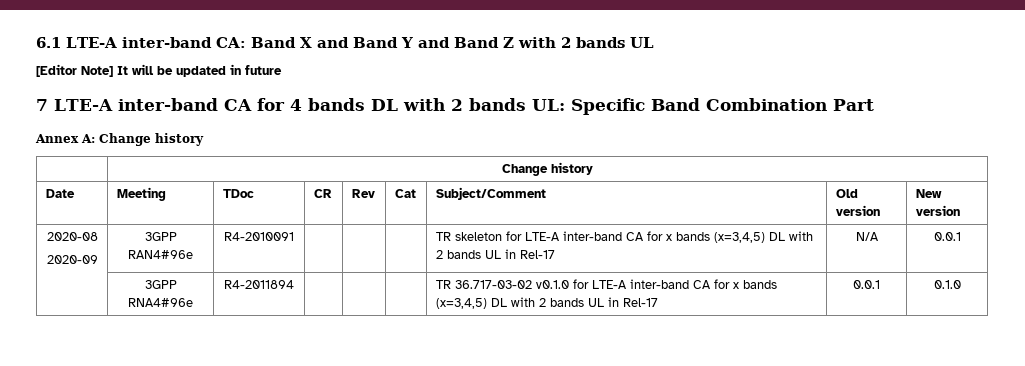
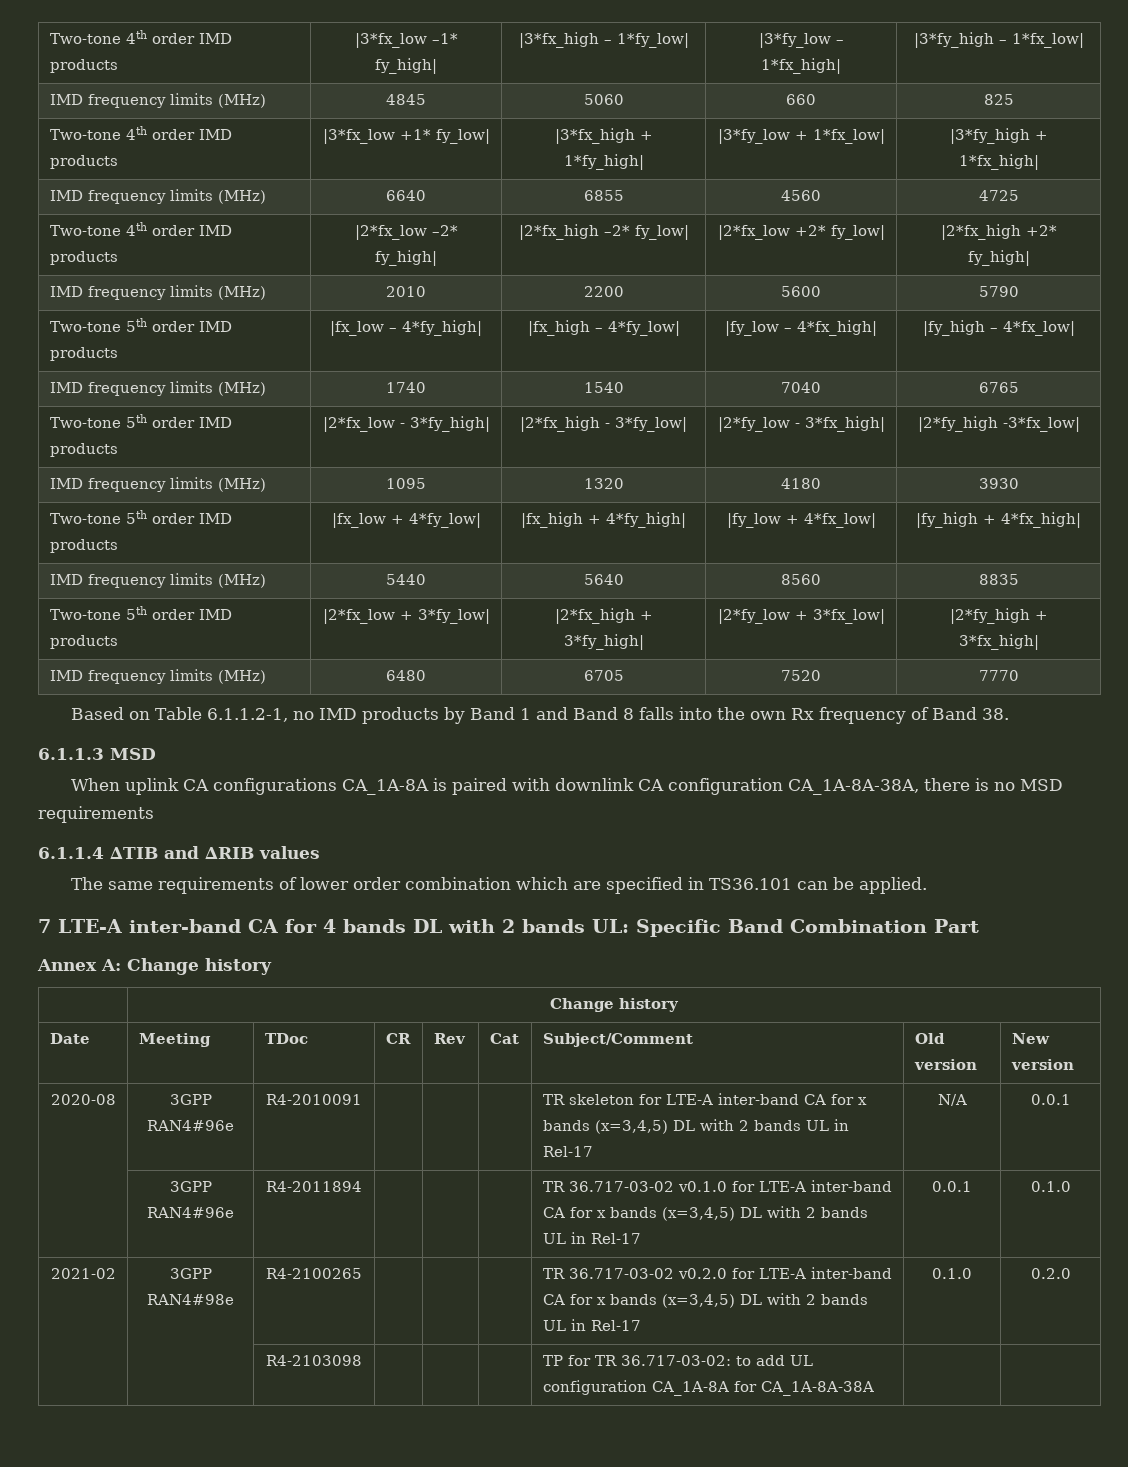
- 6.1 LTE-A inter-band CA: Band X and Band Y and Band Z with 2 bands UL
- [Editor Note] It will be updated in future
+ Two-tone 4th order IMD products | |3*fx_low –1* fy_high| | |3*fx_high – 1*fy_low| | |3*fy_low – 1*fx_high| | |3*fy_high – 1*fx_low|
+ IMD frequency limits (MHz) | 4845 | 5060 | 660 | 825
+ Two-tone 4th order IMD products | |3*fx_low +1* fy_low| | |3*fx_high + 1*fy_high| | |3*fy_low + 1*fx_low| | |3*fy_high + 1*fx_high|
+ IMD frequency limits (MHz) | 6640 | 6855 | 4560 | 4725
+ Two-tone 4th order IMD products | |2*fx_low –2* fy_high| | |2*fx_high –2* fy_low| | |2*fx_low +2* fy_low| | |2*fx_high +2* fy_high|
+ IMD frequency limits (MHz) | 2010 | 2200 | 5600 | 5790
+ Two-tone 5th order IMD products | |fx_low – 4*fy_high| | |fx_high – 4*fy_low| | |fy_low – 4*fx_high| | |fy_high – 4*fx_low|
+ IMD frequency limits (MHz) | 1740 | 1540 | 7040 | 6765
+ Two-tone 5th order IMD products | |2*fx_low - 3*fy_high| | |2*fx_high - 3*fy_low| | |2*fy_low - 3*fx_high| | |2*fy_high -3*fx_low|
+ IMD frequency limits (MHz) | 1095 | 1320 | 4180 | 3930
+ Two-tone 5th order IMD products | |fx_low + 4*fy_low| | |fx_high + 4*fy_high| | |fy_low + 4*fx_low| | |fy_high + 4*fx_high|
+ IMD frequency limits (MHz) | 5440 | 5640 | 8560 | 8835
+ Two-tone 5th order IMD products | |2*fx_low + 3*fy_low| | |2*fx_high + 3*fy_high| | |2*fy_low + 3*fx_low| | |2*fy_high + 3*fx_high|
+ IMD frequency limits (MHz) | 6480 | 6705 | 7520 | 7770
+ Based on Table 6.1.1.2-1, no IMD products by Band 1 and Band 8 falls into the own Rx frequency of Band 38.
+ 6.1.1.3 MSD
+ When uplink CA configurations CA_1A-8A is paired with downlink CA configuration CA_1A-8A-38A, there is no MSD requirements
+ 6.1.1.4 ∆TIB and ∆RIB values
+ The same requirements of lower order combination which are specified in TS36.101 can be applied.
- 2020-08
- 2020-09 | 3GPP RAN4#96e | R4-2010091 | | | | TR skeleton for LTE-A inter-band CA for x bands (x=3,4,5) DL with 2 bands UL in Rel-17 | N/A | 0.0.1
+ 2020-08 | 3GPP RAN4#96e | R4-2010091 | | | | TR skeleton for LTE-A inter-band CA for x bands (x=3,4,5) DL with 2 bands UL in Rel-17 | N/A | 0.0.1
- | 3GPP RNA4#96e | R4-2011894 | | | | TR 36.717-03-02 v0.1.0 for LTE-A inter-band CA for x bands (x=3,4,5) DL with 2 bands UL in Rel-17 | 0.0.1 | 0.1.0
+ | 3GPP RAN4#96e | R4-2011894 | | | | TR 36.717-03-02 v0.1.0 for LTE-A inter-band CA for x bands (x=3,4,5) DL with 2 bands UL in Rel-17 | 0.0.1 | 0.1.0
+ 2021-02 | 3GPP RAN4#98e | R4-2100265 | | | | TR 36.717-03-02 v0.2.0 for LTE-A inter-band CA for x bands (x=3,4,5) DL with 2 bands UL in Rel-17 | 0.1.0 | 0.2.0
+ | | R4-2103098 | | | | TP for TR 36.717-03-02: to add UL configuration CA_1A-8A for CA_1A-8A-38A | |

